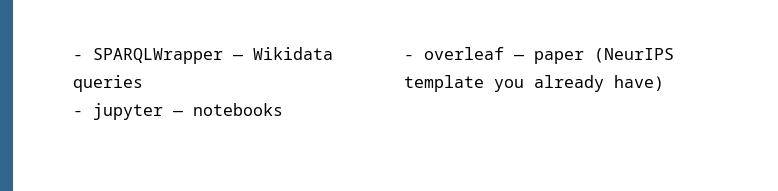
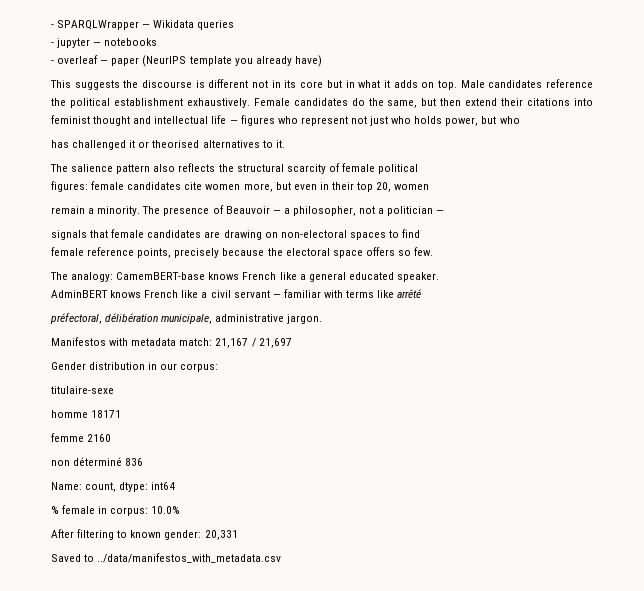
+ This suggests the discourse is different not in its core but in what it adds on top. Male candidates reference the political establishment exhaustively. Female candidates do the same, but then extend their citations into feminist thought and intellectual life — figures who represent not just who holds power, but who
+ has challenged it or theorised alternatives to it.
+ The salience pattern also reflects the structural scarcity of female political
+ figures: female candidates cite women more, but even in their top 20, women
+ remain a minority. The presence of Beauvoir — a philosopher, not a politician —
+ signals that female candidates are drawing on non-electoral spaces to find
+ female reference points, precisely because the electoral space offers so few.
+ The analogy: CamemBERT-base knows French like a general educated speaker.
+ AdminBERT knows French like a civil servant — familiar with terms like arrêté
+ préfectoral, délibération municipale, administrative jargon.
+ Manifestos with metadata match: 21,167 / 21,697
+ Gender distribution in our corpus:
+ titulaire-sexe
+ homme 18171
+ femme 2160
+ non déterminé 836
+ Name: count, dtype: int64
+ % female in corpus: 10.0%
+ After filtering to known gender: 20,331
+ Saved to ../data/manifestos_with_metadata.csv

